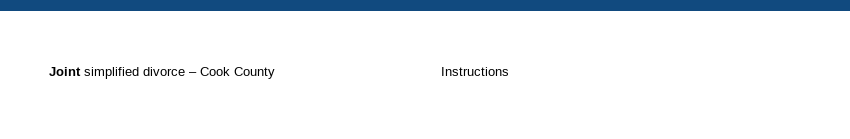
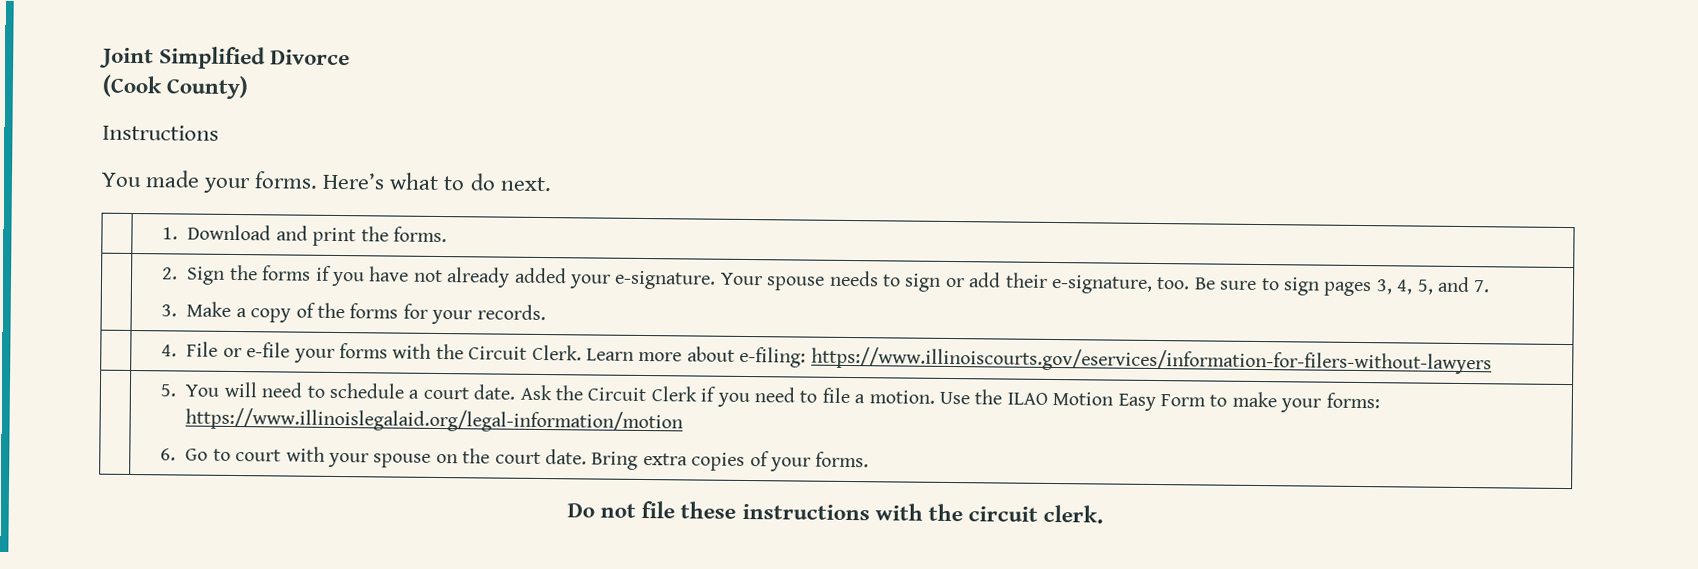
- Joint simplified divorce – Cook County
+ Joint Simplified Divorce
+ (Cook County)
  Instructions
+ You made your forms. Here’s what to do next.
+ | 1. Download and print the forms.
+ | 2. Sign the forms if you have not already added your e-signature. Your spouse needs to sign or add their e-signature, too. Be sure to sign pages 3, 4, 5, and 7.
+ 3. Make a copy of the forms for your records.
+ | 4. File or e-file your forms with the Circuit Clerk. Learn more about e-filing: https://www.illinoiscourts.gov/eservices/information-for-filers-without-lawyers
+ | 5. You will need to schedule a court date. Ask the Circuit Clerk if you need to file a motion. Use the ILAO Motion Easy Form to make your forms: https://www.illinoislegalaid.org/legal-information/motion
+ 6. Go to court with your spouse on the court date. Bring extra copies of your forms.
+ Do not file these instructions with the circuit clerk.

